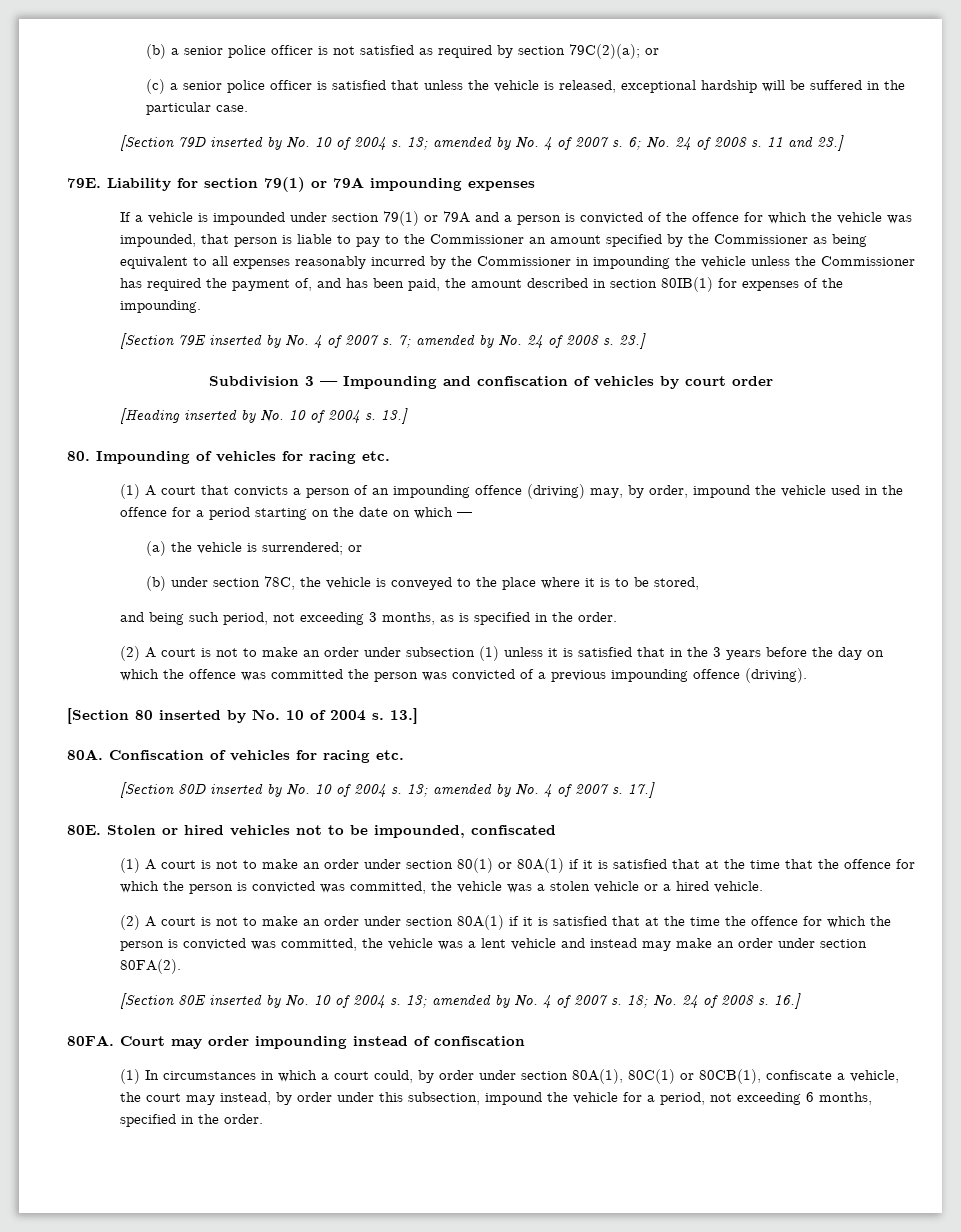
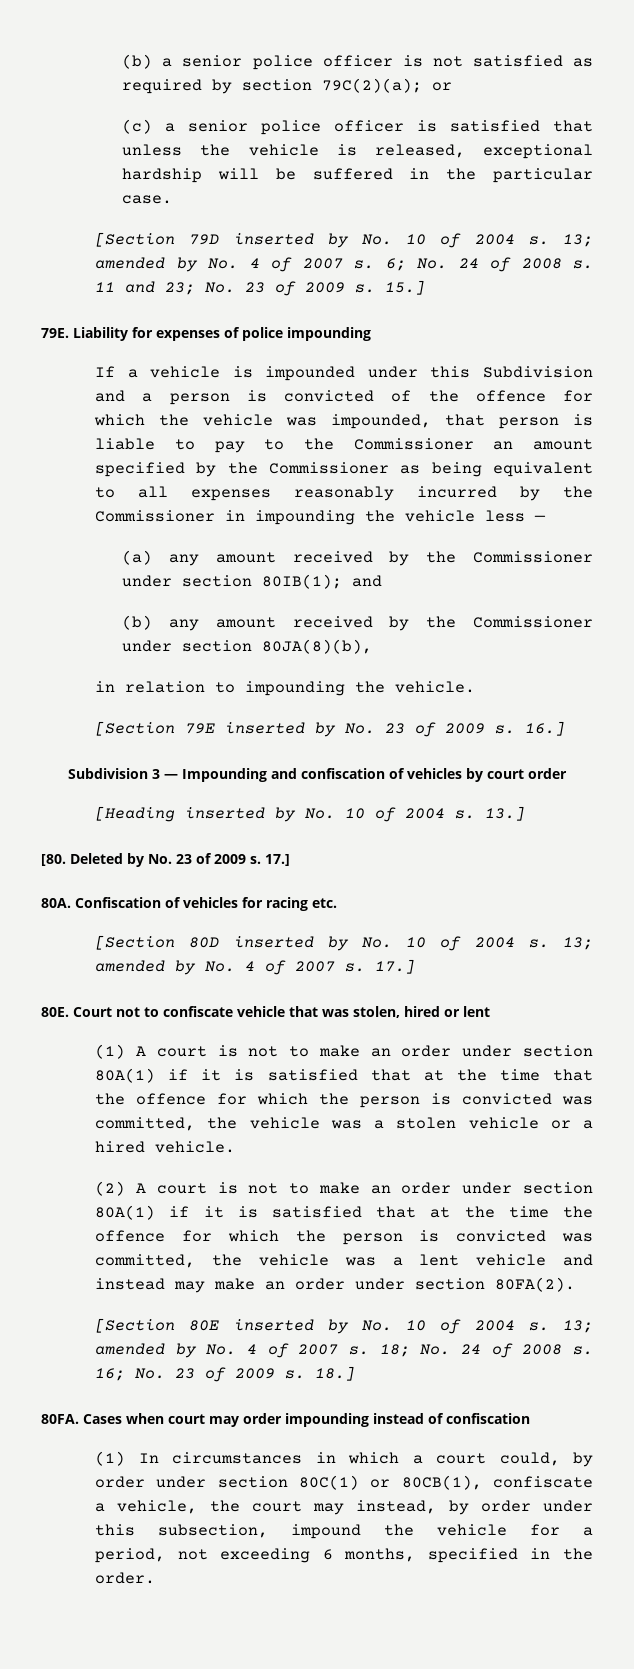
- 11 and 23.]
+ 11 and 23; No. 23 of 2009 s. 15.]
- Liability for section 79(1) or 79A impounding expenses
+ Liability for expenses of police impounding
- If a vehicle is impounded under section 79(1) or 79A and a person is convicted of the offence for which the vehicle was impounded, that person is liable to pay to the Commissioner an amount specified by the Commissioner as being equivalent to all expenses reasonably incurred by the Commissioner in impounding the vehicle unless the Commissioner has required the payment of, and has been paid, the amount described in section 80IB(1) for expenses of the impounding.
+ If a vehicle is impounded under this Subdivision and a person is convicted of the offence for which the vehicle was impounded, that person is liable to pay to the Commissioner an amount specified by the Commissioner as being equivalent to all expenses reasonably incurred by the Commissioner in impounding the vehicle less —
+ (a) any amount received by the Commissioner under section 80IB(1); and
+ (b) any amount received by the Commissioner under section 80JA(8)(b),
+ in relation to impounding the vehicle.
- [Section 79E inserted by No. 4 of 2007 s. 7; amended by No. 24 of 2008 s. 23.]
+ [Section 79E inserted by No. 23 of 2009 s. 16.]
- 80. Impounding of vehicles for racing etc.
- (1) A court that convicts a person of an impounding offence (driving) may, by order, impound the vehicle used in the offence for a period starting on the date on which —
- (a) the vehicle is surrendered; or
- (b) under section 78C, the vehicle is conveyed to the place where it is to be stored,
- and being such period, not exceeding 3 months, as is specified in the order.
- (2) A court is not to make an order under subsection (1) unless it is satisfied that in the 3 years before the day on which the offence was committed the person was convicted of a previous impounding offence (driving).
- [Section 80 inserted by No. 10 of 2004 s. 13.]
+ [80. Deleted by No. 23 of 2009 s. 17.]
- Stolen or hired vehicles not to be impounded, confiscated
+ Court not to confiscate vehicle that was stolen, hired or lent
- (1) A court is not to make an order under section 80(1) or 80A(1) if it is satisfied that at the time that the offence for which the person is convicted was committed, the vehicle was a stolen vehicle or a hired vehicle.
+ (1) A court is not to make an order under section 80A(1) if it is satisfied that at the time that the offence for which the person is convicted was committed, the vehicle was a stolen vehicle or a hired vehicle.
- 16.]
- 80FA. Court may order impounding instead of confiscation
+ 16; No. 23 of 2009 s. 18.]
+ 80FA. Cases when court may order impounding instead of confiscation
- (1) In circumstances in which a court could, by order under section 80A(1), 80C(1) or 80CB(1), confiscate a vehicle, the court may instead, by order under this subsection, impound the vehicle for a period, not exceeding 6 months, specified in the order.
+ (1) In circumstances in which a court could, by order under section 80C(1) or 80CB(1), confiscate a vehicle, the court may instead, by order under this subsection, impound the vehicle for a period, not exceeding 6 months, specified in the order.

